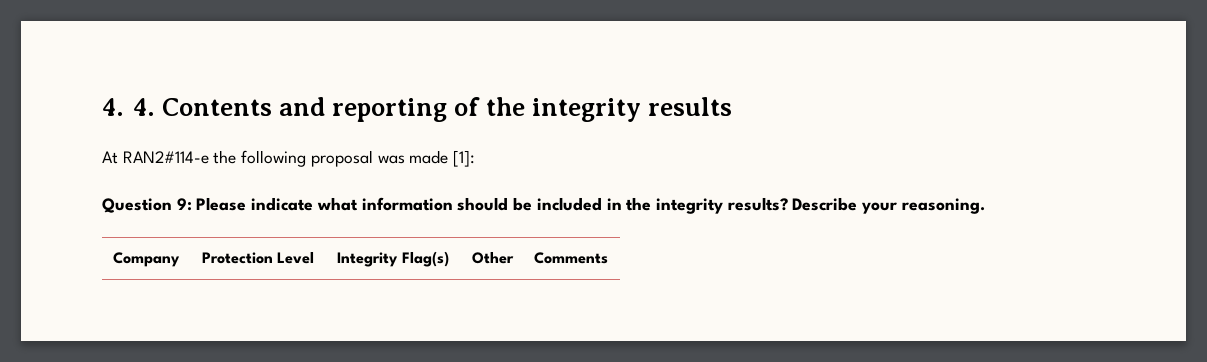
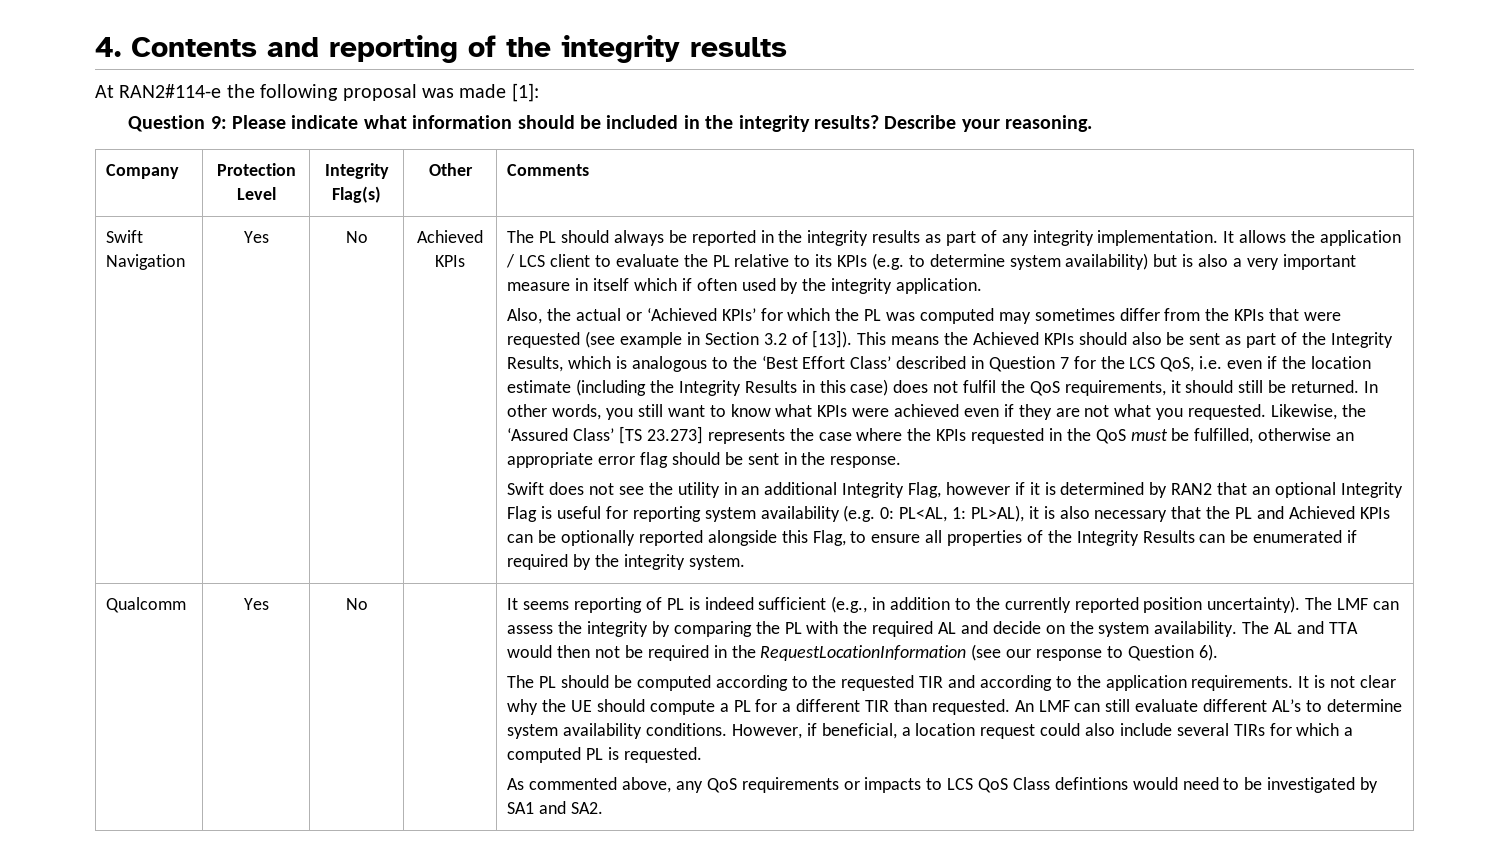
- 4. 4. Contents and reporting of the integrity results
+ 4. Contents and reporting of the integrity results
+ Swift Navigation | Yes | No | Achieved KPIs | The PL should always be reported in the integrity results as part of any integrity implementation. It allows the application / LCS client to evaluate the PL relative to its KPIs (e.g. to determine system availability) but is also a very important measure in itself which if often used by the integrity application.
+ Also, the actual or ‘Achieved KPIs’ for which the PL was computed may sometimes differ from the KPIs that were requested (see example in Section 3.2 of [13]). This means the Achieved KPIs should also be sent as part of the Integrity Results, which is analogous to the ‘Best Effort Class’ described in Question 7 for the LCS QoS, i.e. even if the location estimate (including the Integrity Results in this case) does not fulfil the QoS requirements, it should still be returned. In other words, you still want to know what KPIs were achieved even if they are not what you requested. Likewise, the ‘Assured Class’ [TS 23.273] represents the case where the KPIs requested in the QoS must be fulfilled, otherwise an appropriate error flag should be sent in the response.
+ Swift does not see the utility in an additional Integrity Flag, however if it is determined by RAN2 that an optional Integrity Flag is useful for reporting system availability (e.g. 0: PL<AL, 1: PL>AL), it is also necessary that the PL and Achieved KPIs can be optionally reported alongside this Flag, to ensure all properties of the Integrity Results can be enumerated if required by the integrity system.
+ Qualcomm | Yes | No | | It seems reporting of PL is indeed sufficient (e.g., in addition to the currently reported position uncertainty). The LMF can assess the integrity by comparing the PL with the required AL and decide on the system availability. The AL and TTA would then not be required in the RequestLocationInformation (see our response to Question 6).
+ The PL should be computed according to the requested TIR and according to the application requirements. It is not clear why the UE should compute a PL for a different TIR than requested. An LMF can still evaluate different AL’s to determine system availability conditions. However, if beneficial, a location request could also include several TIRs for which a computed PL is requested.
+ As commented above, any QoS requirements or impacts to LCS QoS Class defintions would need to be investigated by SA1 and SA2.

